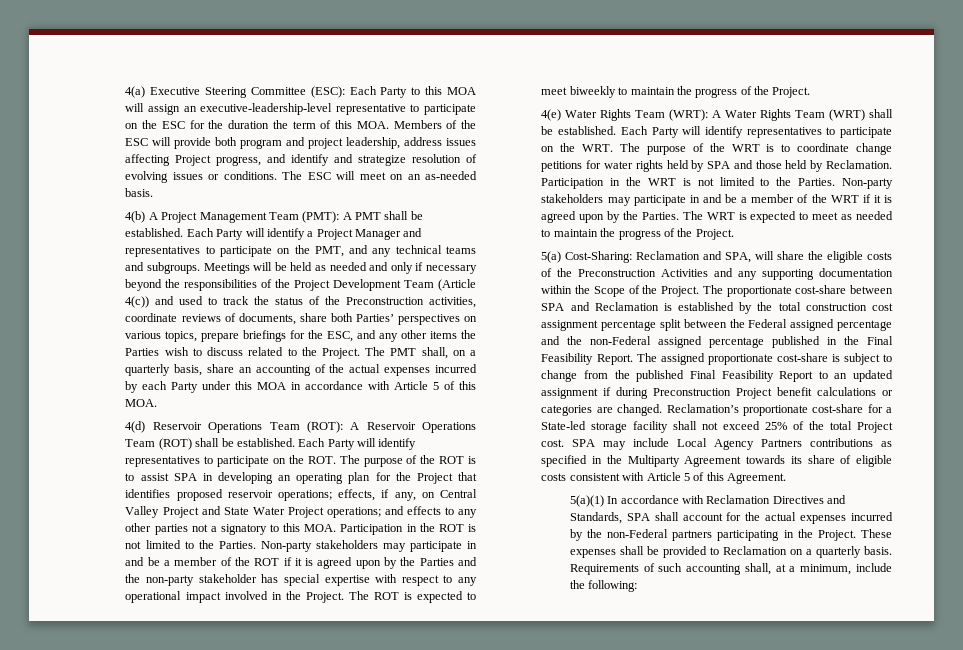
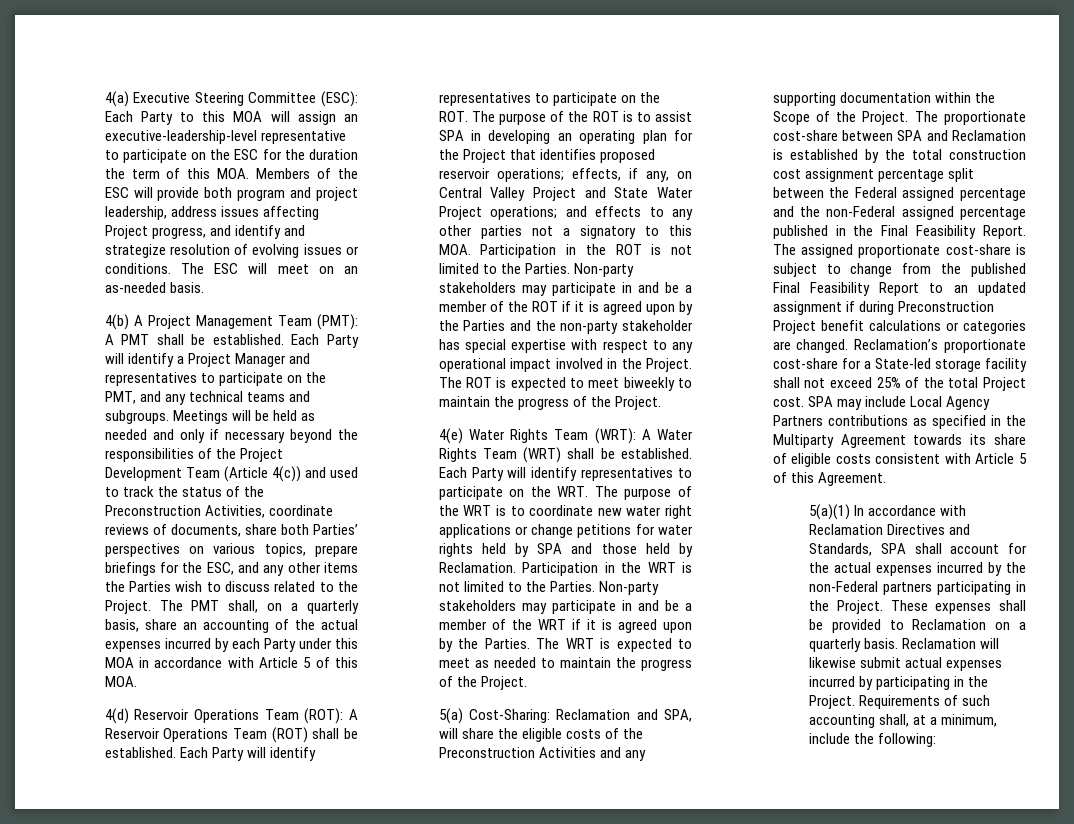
- Meetings will be held as needed and only if necessary beyond the responsibilities of the Project Development Team (Article 4(c)) and used to track the status of the Preconstruction activities, coordinate reviews of documents, share both Parties’ perspectives on various topics, prepare briefings for the ESC, and any other items the Parties wish to discuss related to the Project.
+ Meetings will be held as needed and only if necessary beyond the responsibilities of the Project Development Team (Article 4(c)) and used to track the status of the Preconstruction Activities, coordinate reviews of documents, share both Parties’ perspectives on various topics, prepare briefings for the ESC, and any other items the Parties wish to discuss related to the Project.
- Each Party will identify representatives to participate on the WRT. The purpose of the WRT is to coordinate change petitions for water rights held by SPA and those held by Reclamation.
+ Each Party will identify representatives to participate on the WRT. The purpose of the WRT is to coordinate new water right applications or change petitions for water rights held by SPA and those held by Reclamation.
+ Reclamation will likewise submit actual expenses incurred by participating in the Project.

